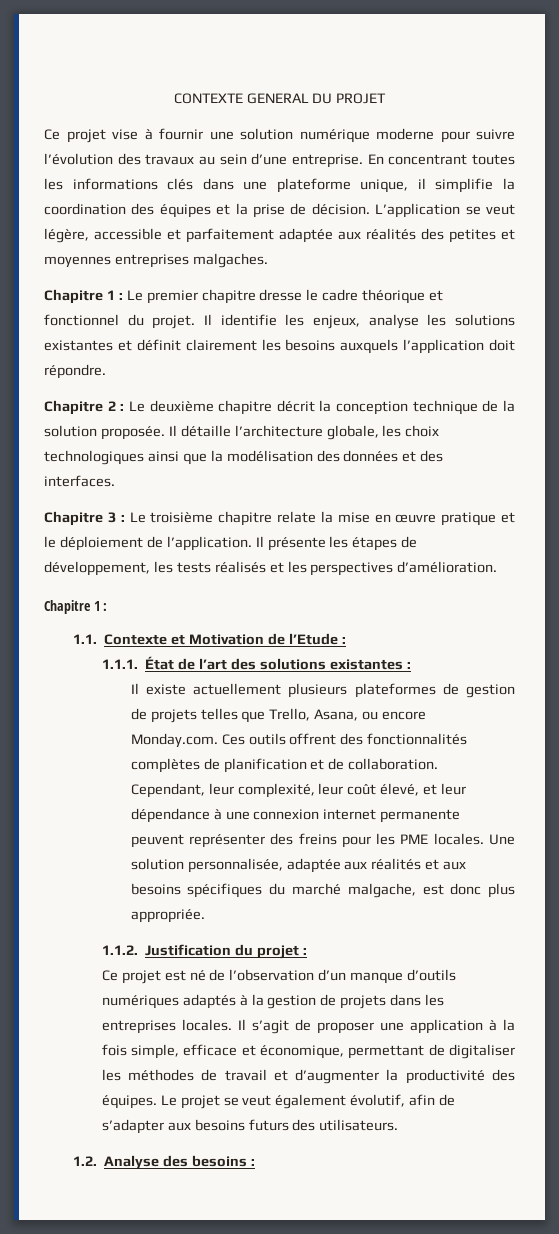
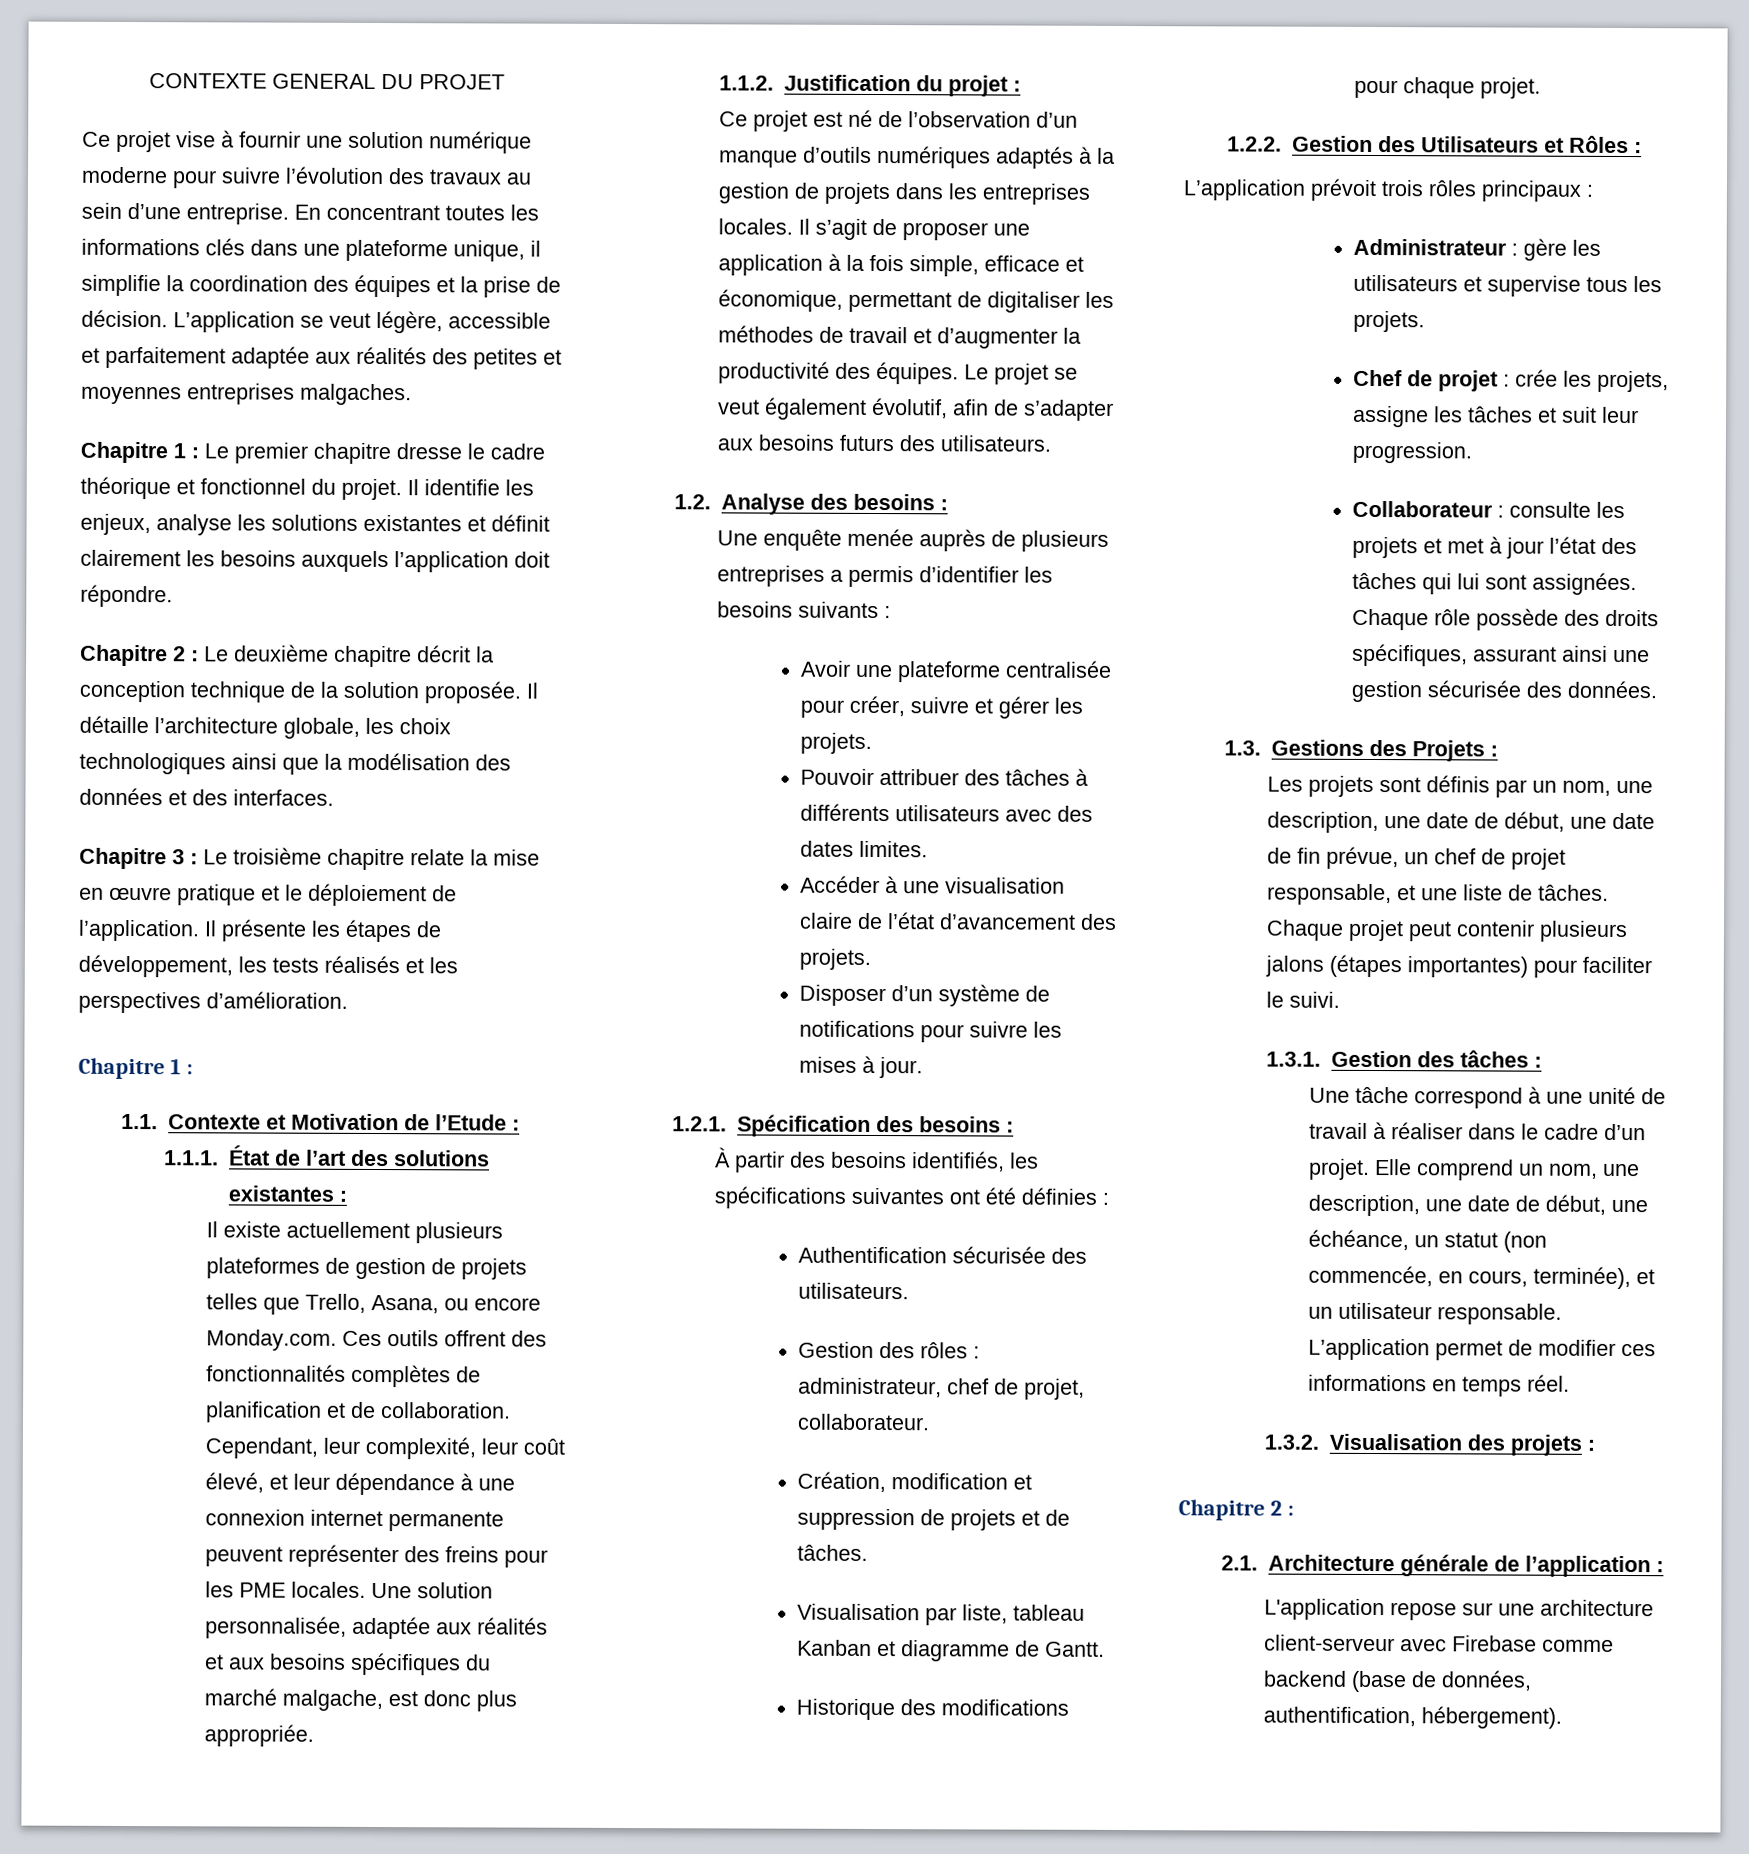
+ Une enquête menée auprès de plusieurs entreprises a permis d’identifier les besoins suivants :
+ Avoir une plateforme centralisée pour créer, suivre et gérer les projets.
+ Pouvoir attribuer des tâches à différents utilisateurs avec des dates limites.
+ Accéder à une visualisation claire de l’état d’avancement des projets.
+ Disposer d’un système de notifications pour suivre les mises à jour.
+ 1.2.1. Spécification des besoins :
+ À partir des besoins identifiés, les spécifications suivantes ont été définies :
+ Authentification sécurisée des utilisateurs.
+ Gestion des rôles : administrateur, chef de projet, collaborateur.
+ Création, modification et suppression de projets et de tâches.
+ Visualisation par liste, tableau Kanban et diagramme de Gantt.
+ Historique des modifications pour chaque projet.
+ 1.2.2. Gestion des Utilisateurs et Rôles :
+ L’application prévoit trois rôles principaux :
+ Administrateur : gère les utilisateurs et supervise tous les projets.
+ Chef de projet : crée les projets, assigne les tâches et suit leur progression.
+ Collaborateur : consulte les projets et met à jour l’état des tâches qui lui sont assignées. Chaque rôle possède des droits spécifiques, assurant ainsi une gestion sécurisée des données.
+ 1.3. Gestions des Projets :
+ Les projets sont définis par un nom, une description, une date de début, une date de fin prévue, un chef de projet responsable, et une liste de tâches. Chaque projet peut contenir plusieurs jalons (étapes importantes) pour faciliter le suivi.
+ 1.3.1. Gestion des tâches :
+ Une tâche correspond à une unité de travail à réaliser dans le cadre d’un projet. Elle comprend un nom, une description, une date de début, une échéance, un statut (non commencée, en cours, terminée), et un utilisateur responsable. L’application permet de modifier ces informations en temps réel.
+ 1.3.2. Visualisation des projets :
+ Chapitre 2 :
+ 2.1. Architecture générale de l’application :
+ L'application repose sur une architecture client-serveur avec Firebase comme backend (base de données, authentification, hébergement).

